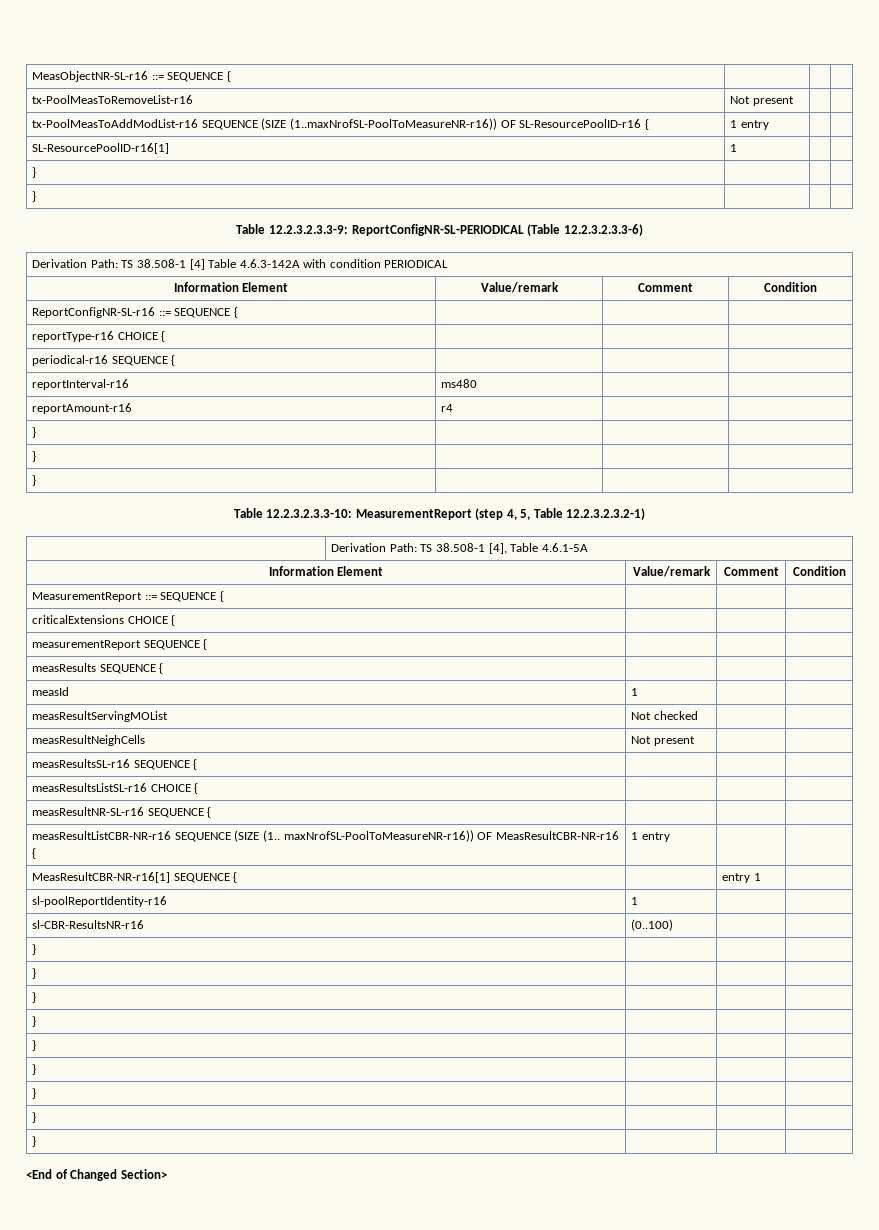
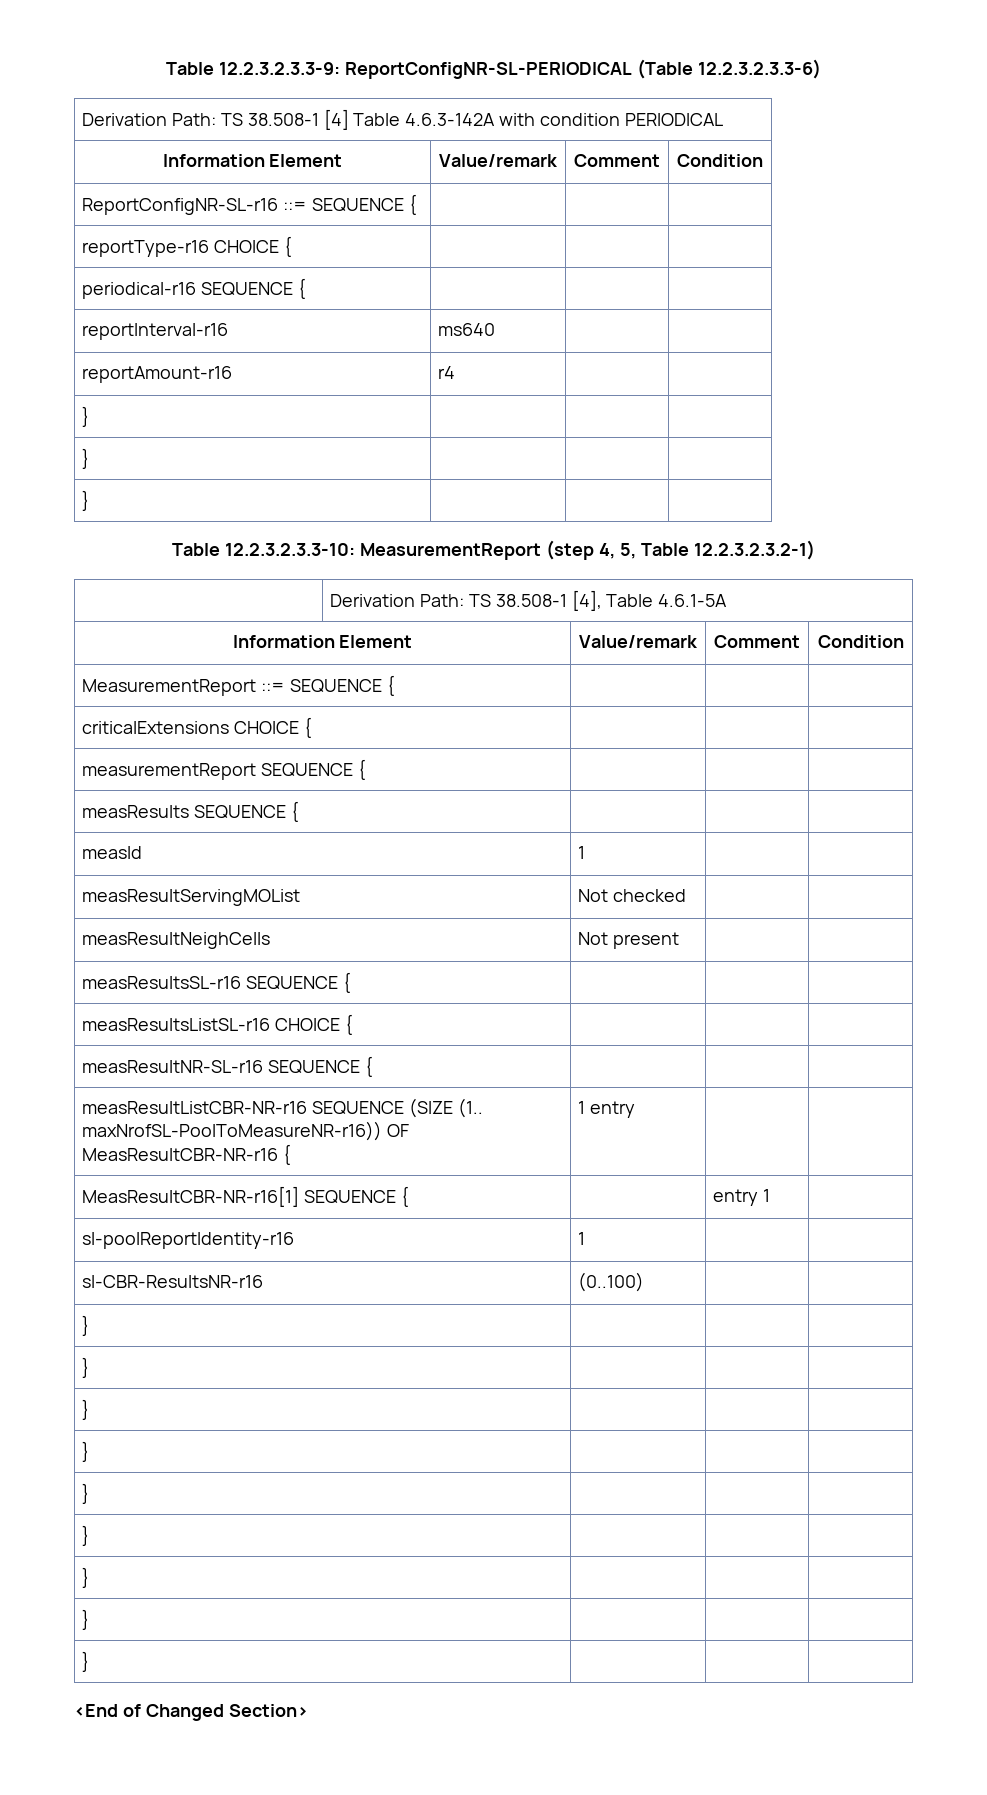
- MeasObjectNR-SL-r16 ::= SEQUENCE { | | |
- tx-PoolMeasToRemoveList-r16 | Not present | |
- tx-PoolMeasToAddModList-r16 SEQUENCE (SIZE (1..maxNrofSL-PoolToMeasureNR-r16)) OF SL-ResourcePoolID-r16 { | 1 entry | |
- SL-ResourcePoolID-r16[1] | 1 | |
- } | | |
- } | | |
- reportInterval-r16 | ms480 | |
+ reportInterval-r16 | ms640 | |

